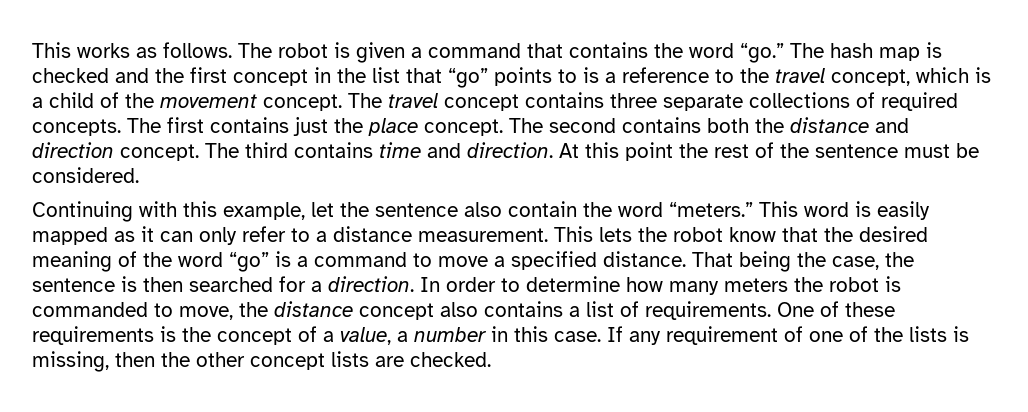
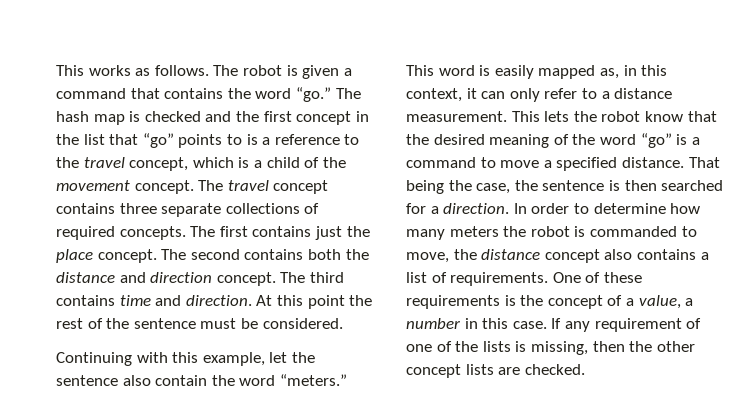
- This word is easily mapped as it can only refer to a distance measurement.
+ This word is easily mapped as, in this context, it can only refer to a distance measurement.

